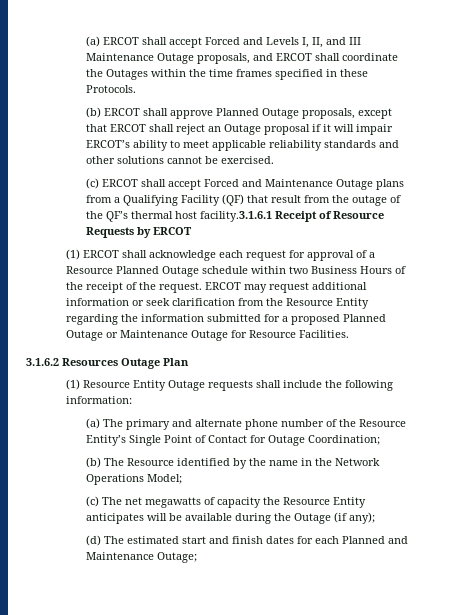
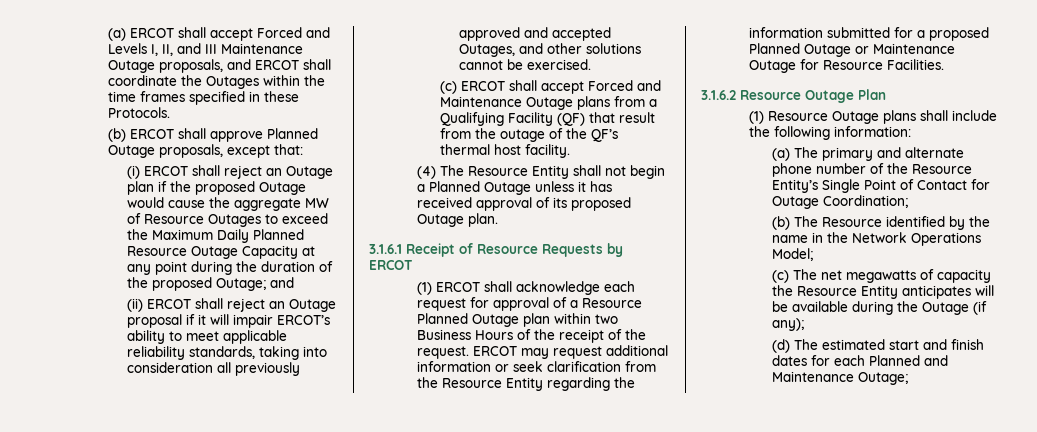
- (b) ERCOT shall approve Planned Outage proposals, except that ERCOT shall reject an Outage proposal if it will impair ERCOT’s ability to meet applicable reliability standards and other solutions cannot be exercised.
+ (b) ERCOT shall approve Planned Outage proposals, except that:
+ (i) ERCOT shall reject an Outage plan if the proposed Outage would cause the aggregate MW of Resource Outages to exceed the Maximum Daily Planned Resource Outage Capacity at any point during the duration of the proposed Outage; and
+ (ii) ERCOT shall reject an Outage proposal if it will impair ERCOT’s ability to meet applicable reliability standards, taking into consideration all previously approved and accepted Outages, and other solutions cannot be exercised.
- (c) ERCOT shall accept Forced and Maintenance Outage plans from a Qualifying Facility (QF) that result from the outage of the QF’s thermal host facility.3.1.6.1 Receipt of Resource Requests by ERCOT
+ (c) ERCOT shall accept Forced and Maintenance Outage plans from a Qualifying Facility (QF) that result from the outage of the QF’s thermal host facility.
+ (4) The Resource Entity shall not begin a Planned Outage unless it has received approval of its proposed Outage plan.
+ 3.1.6.1 Receipt of Resource Requests by ERCOT
- (1) ERCOT shall acknowledge each request for approval of a Resource Planned Outage schedule within two Business Hours of the receipt of the request.
+ (1) ERCOT shall acknowledge each request for approval of a Resource Planned Outage plan within two Business Hours of the receipt of the request.
- 3.1.6.2 Resources Outage Plan
+ 3.1.6.2 Resource Outage Plan
- (1) Resource Entity Outage requests shall include the following information:
+ (1) Resource Outage plans shall include the following information:

